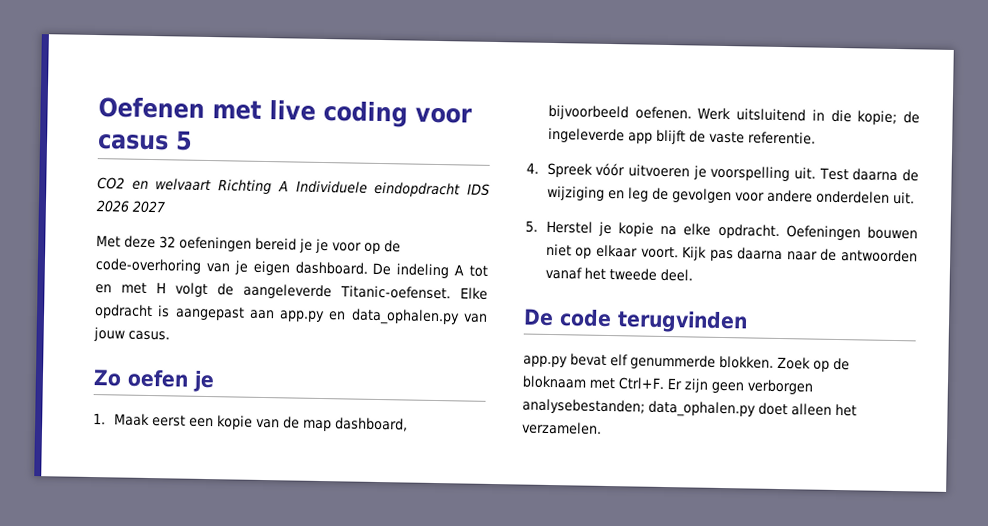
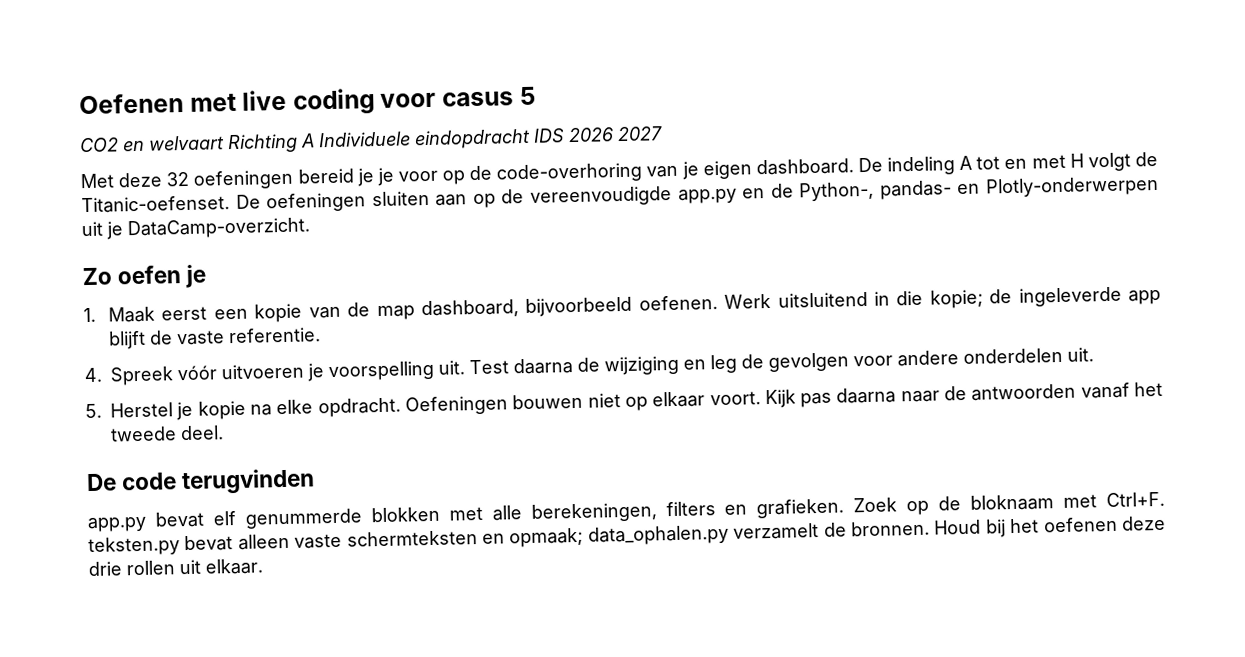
- De indeling A tot en met H volgt de aangeleverde Titanic-oefenset. Elke opdracht is aangepast aan app.py en data_ophalen.py van jouw casus.
+ De indeling A tot en met H volgt de Titanic-oefenset. De oefeningen sluiten aan op de vereenvoudigde app.py en de Python-, pandas- en Plotly-onderwerpen uit je DataCamp-overzicht.
- app.py bevat elf genummerde blokken.
+ app.py bevat elf genummerde blokken met alle berekeningen, filters en grafieken.
- Zoek op de bloknaam met Ctrl+F. Er zijn geen verborgen analysebestanden; data_ophalen.py doet alleen het verzamelen.
+ Zoek op de bloknaam met Ctrl+F. teksten.py bevat alleen vaste schermteksten en opmaak; data_ophalen.py verzamelt de bronnen. Houd bij het oefenen deze drie rollen uit elkaar.

